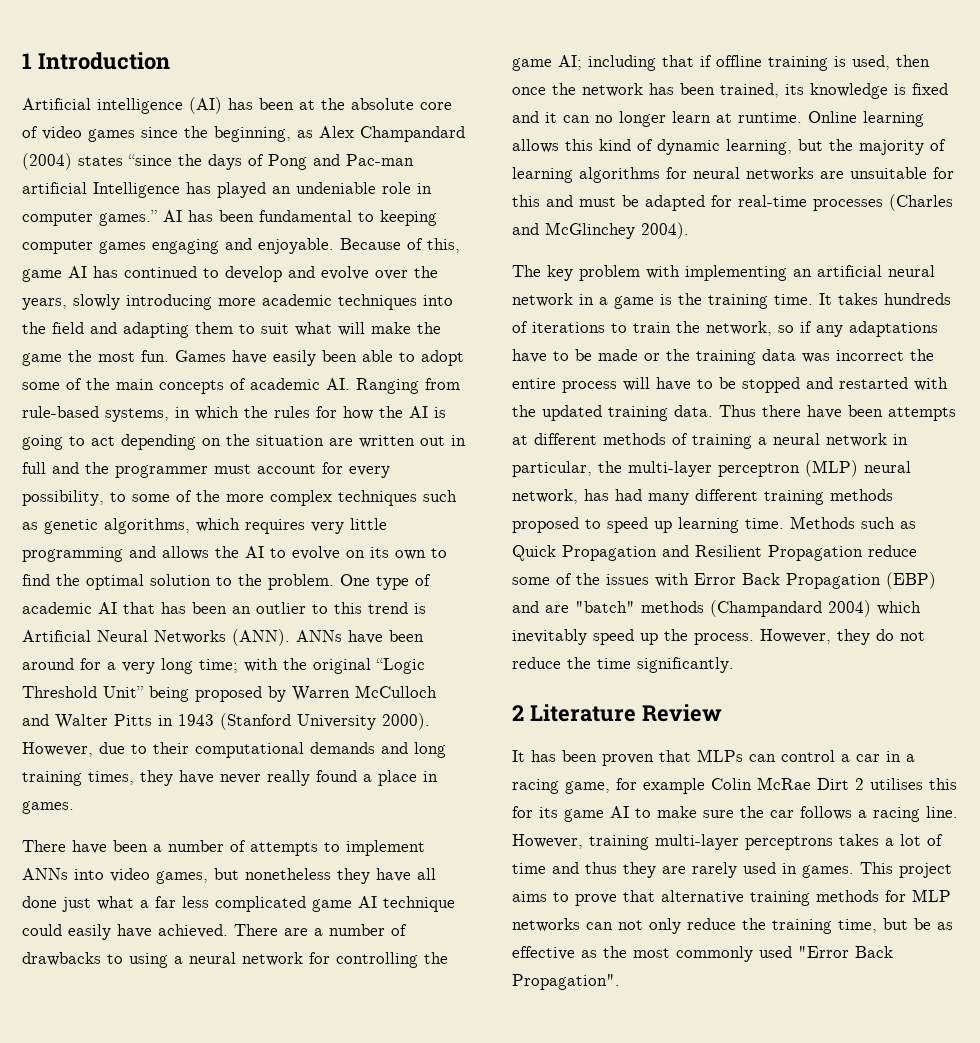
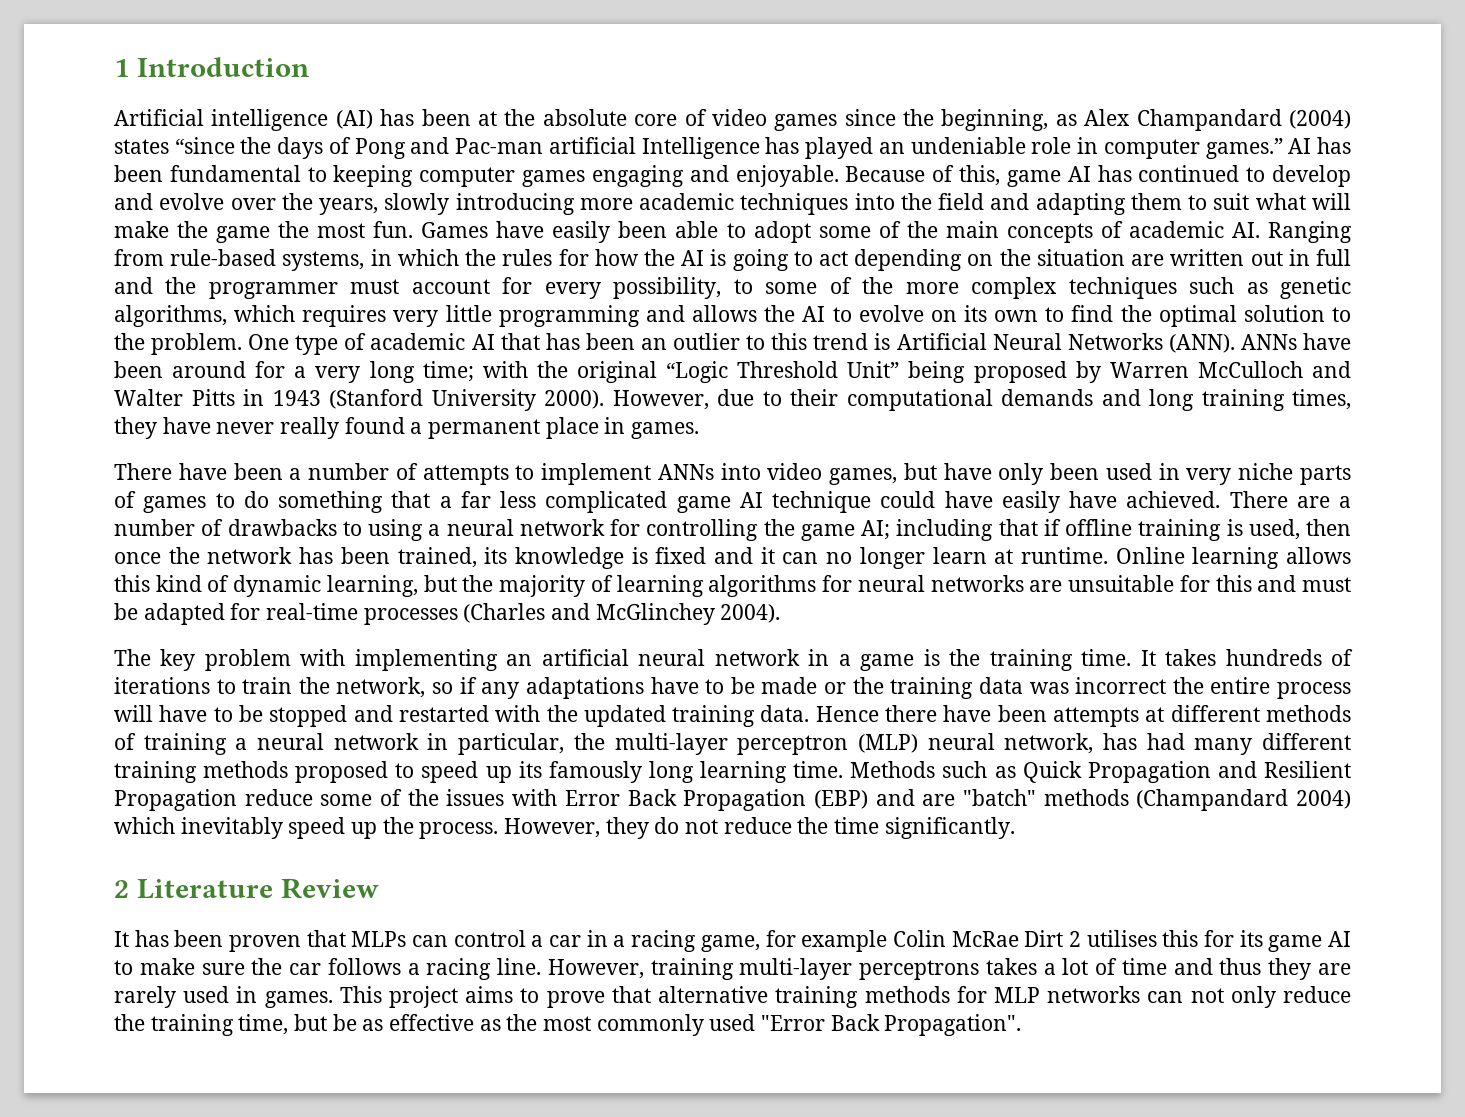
- However, due to their computational demands and long training times, they have never really found a place in games.
+ However, due to their computational demands and long training times, they have never really found a permanent place in games.
- There have been a number of attempts to implement ANNs into video games, but nonetheless they have all done just what a far less complicated game AI technique could easily have achieved.
+ There have been a number of attempts to implement ANNs into video games, but have only been used in very niche parts of games to do something that a far less complicated game AI technique could have easily have achieved.
- Thus there have been attempts at different methods of training a neural network in particular, the multi-layer perceptron (MLP) neural network, has had many different training methods proposed to speed up learning time.
+ Hence there have been attempts at different methods of training a neural network in particular, the multi-layer perceptron (MLP) neural network, has had many different training methods proposed to speed up its famously long learning time.

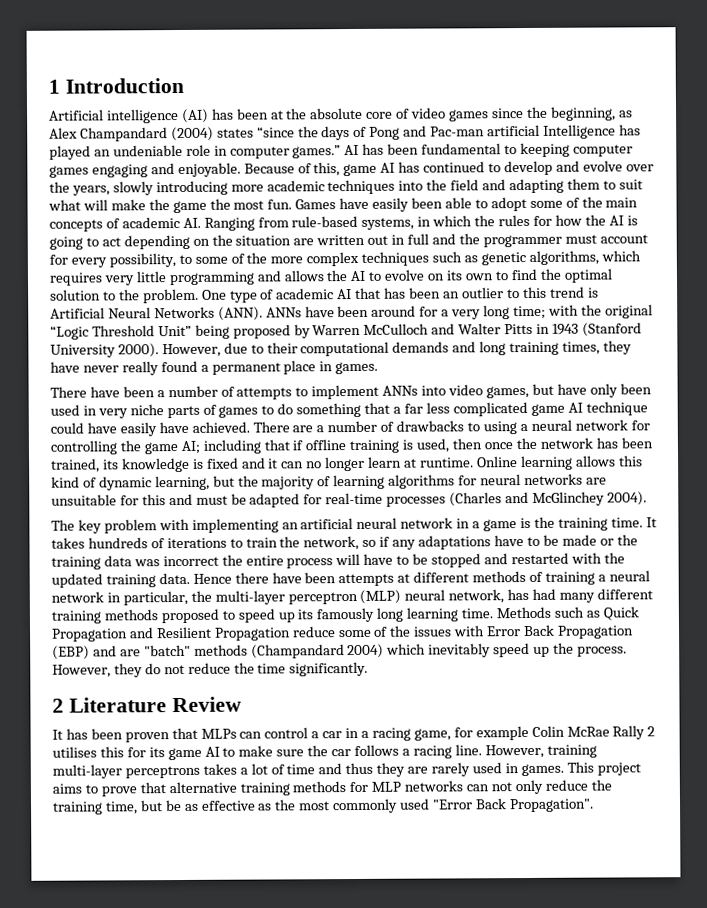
- It has been proven that MLPs can control a car in a racing game, for example Colin McRae Dirt 2 utilises this for its game AI to make sure the car follows a racing line.
+ It has been proven that MLPs can control a car in a racing game, for example Colin McRae Rally 2 utilises this for its game AI to make sure the car follows a racing line.

